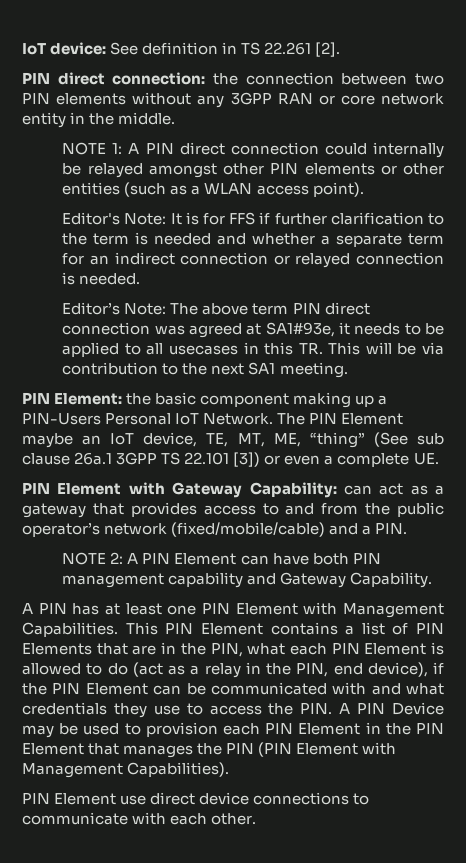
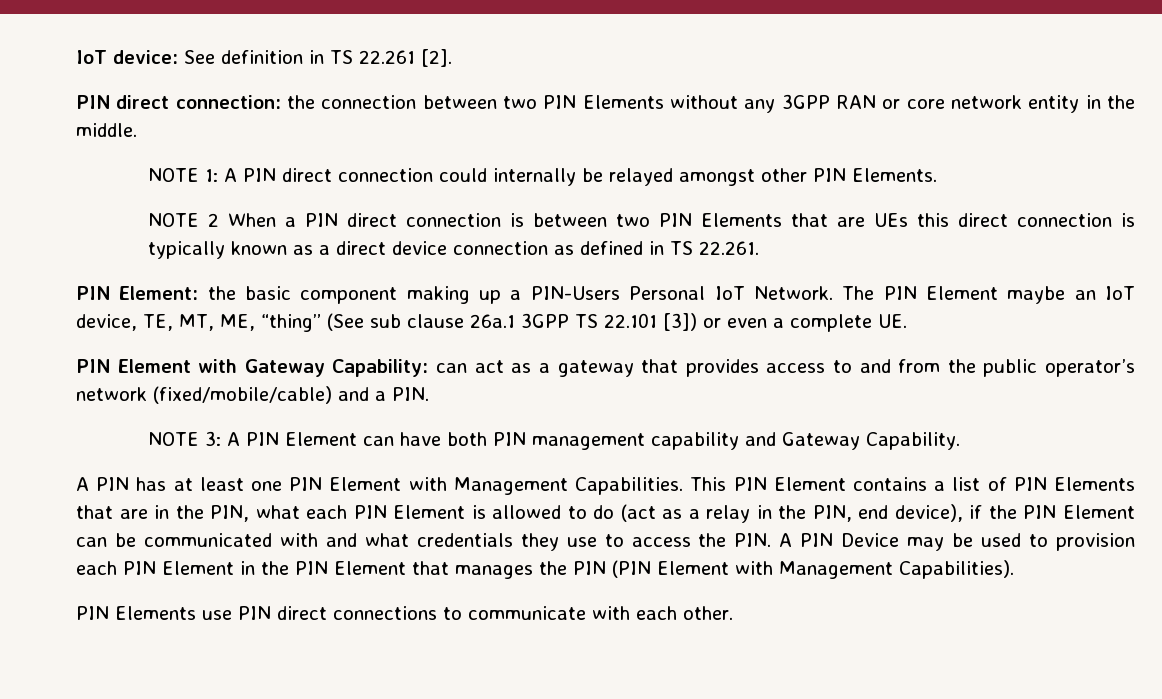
- PIN direct connection: the connection between two PIN elements without any 3GPP RAN or core network entity in the middle.
+ PIN direct connection: the connection between two PIN Elements without any 3GPP RAN or core network entity in the middle.
- NOTE 1: A PIN direct connection could internally be relayed amongst other PIN elements or other entities (such as a WLAN access point).
- Editor's Note: It is for FFS if further clarification to the term is needed and whether a separate term for an indirect connection or relayed connection is needed.
- Editor’s Note: The above term PIN direct connection was agreed at SA1#93e, it needs to be applied to all usecases in this TR. This will be via contribution to the next SA1 meeting.
+ NOTE 1: A PIN direct connection could internally be relayed amongst other PIN Elements.
+ NOTE 2 When a PIN direct connection is between two PIN Elements that are UEs this direct connection is typically known as a direct device connection as defined in TS 22.261.
- NOTE 2: A PIN Element can have both PIN management capability and Gateway Capability.
+ NOTE 3: A PIN Element can have both PIN management capability and Gateway Capability.
- PIN Element use direct device connections to communicate with each other.
+ PIN Elements use PIN direct connections to communicate with each other.

